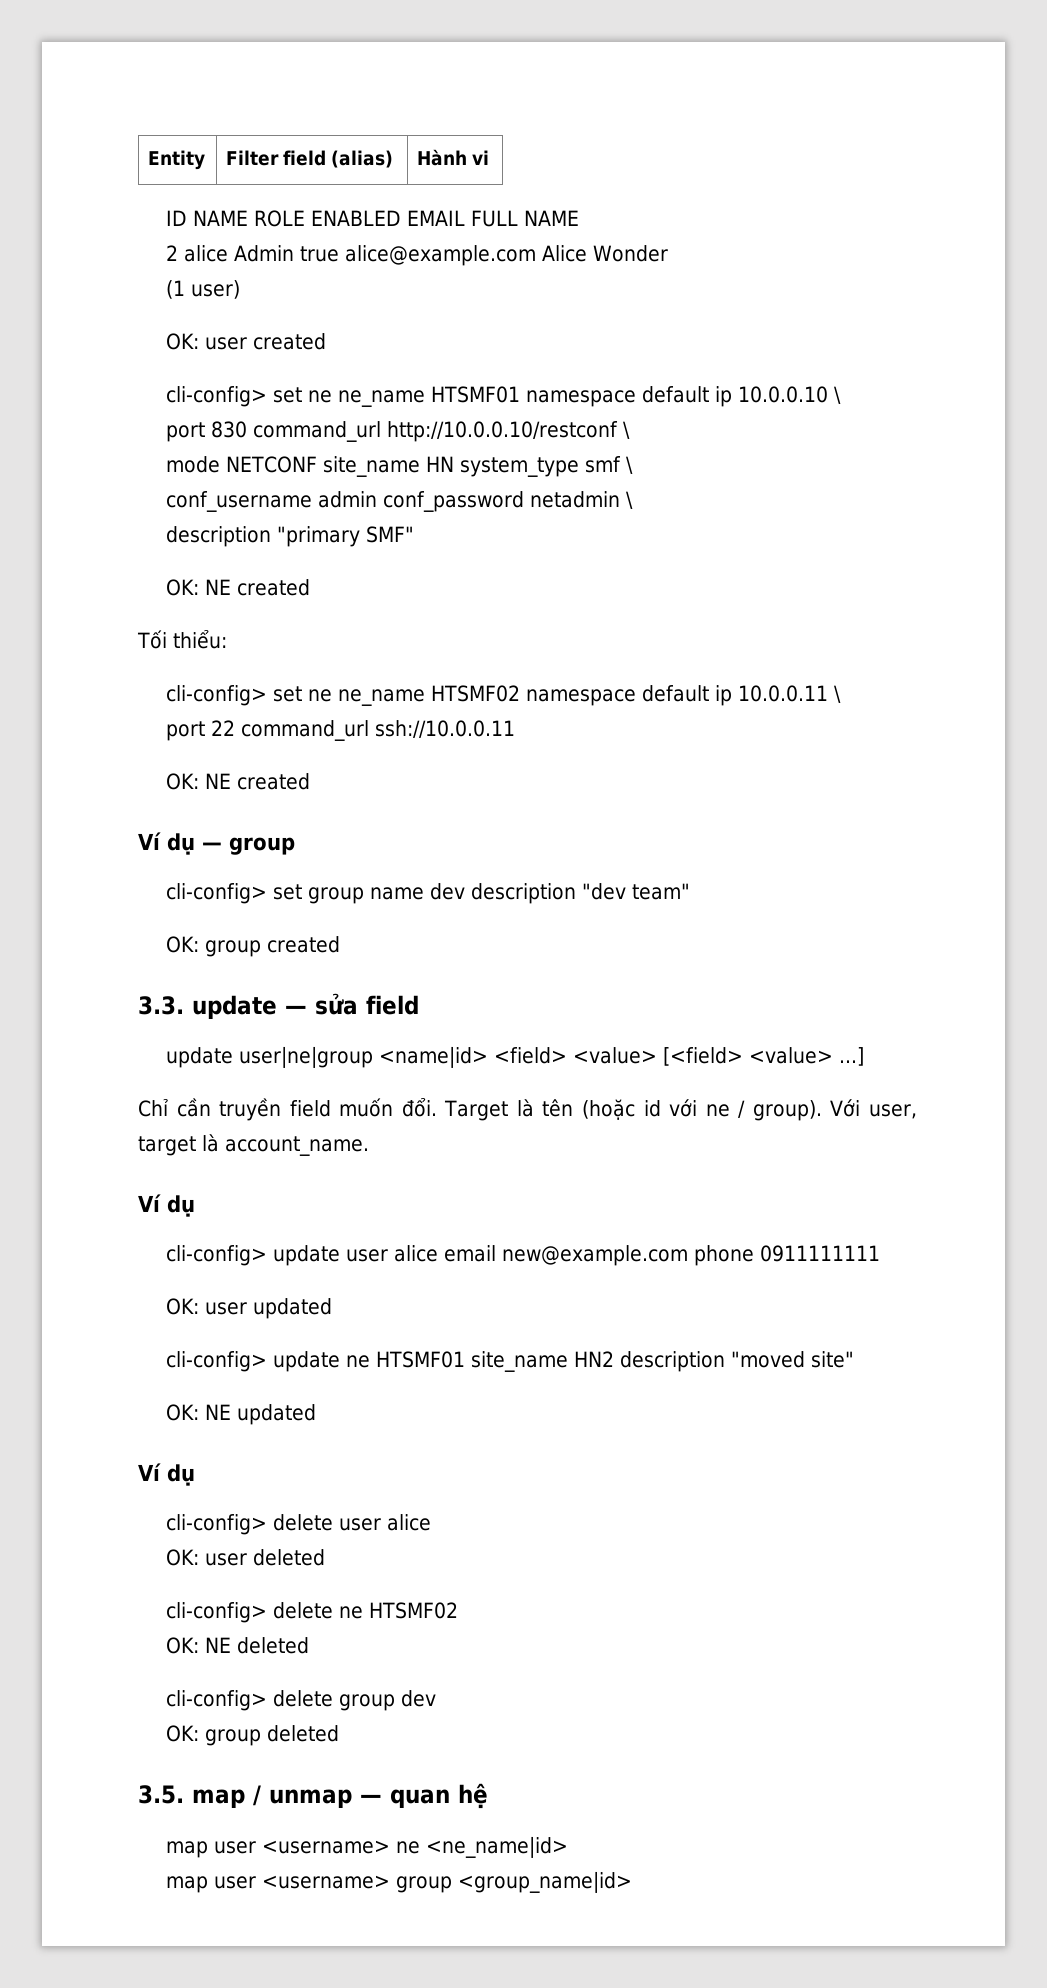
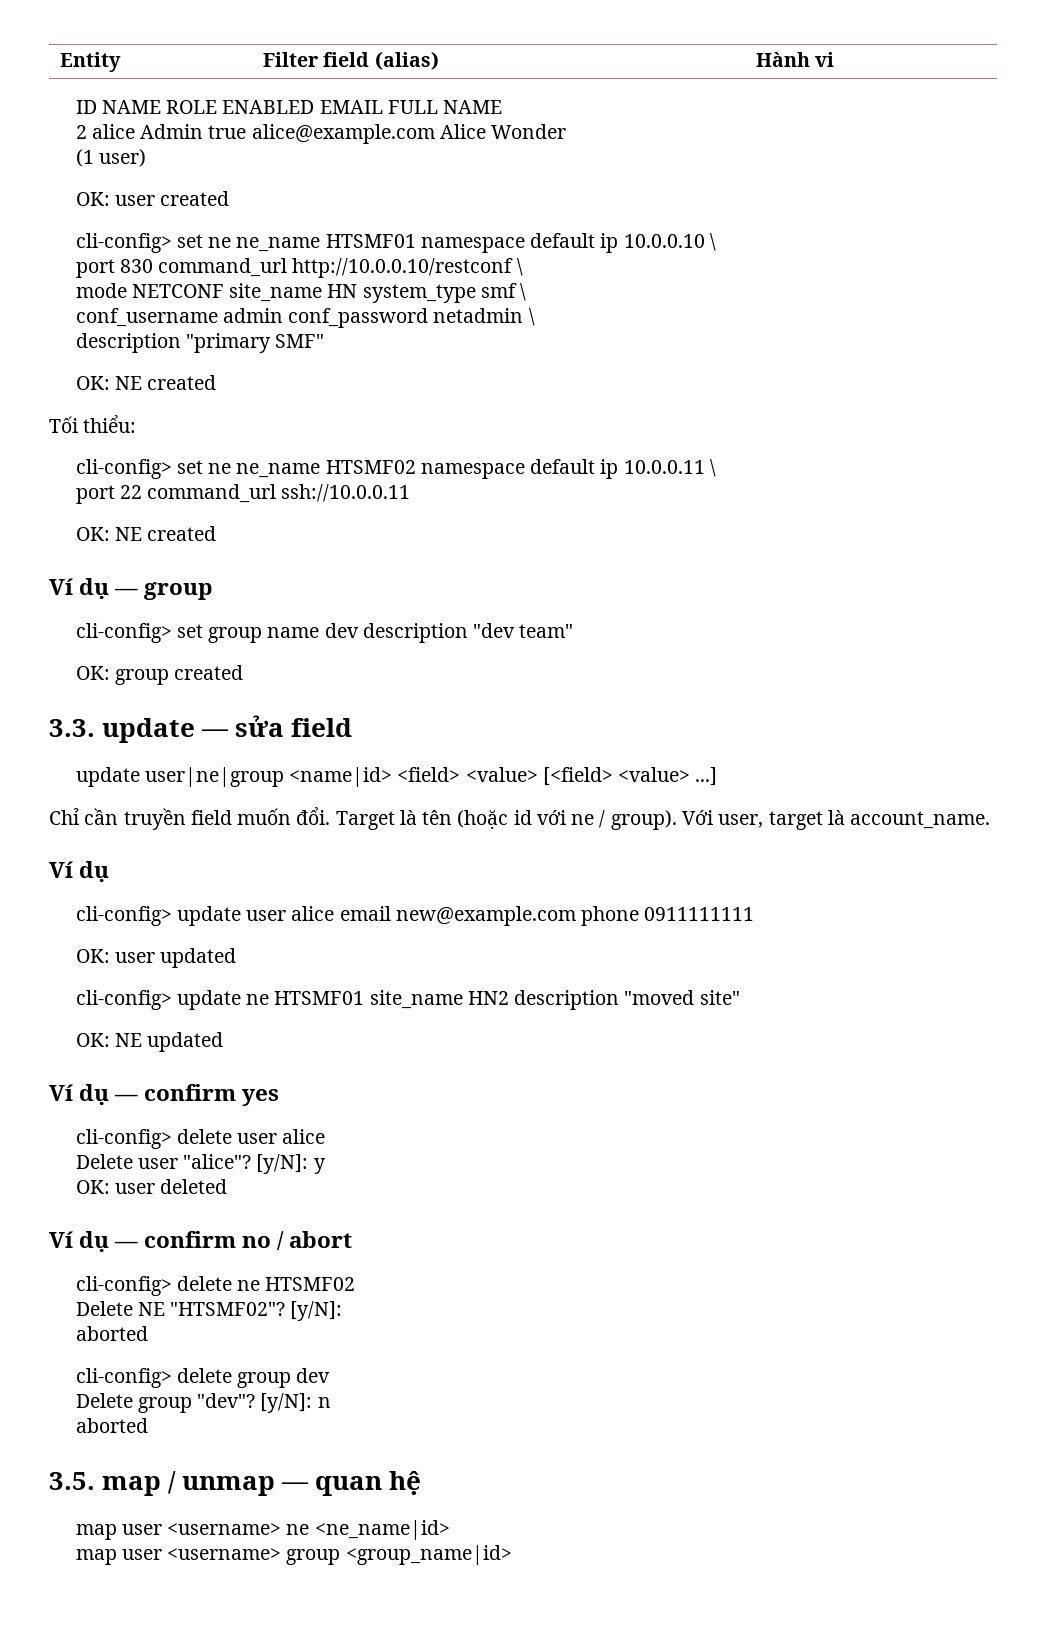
  OK: NE updated
- Ví dụ
+ Ví dụ — confirm yes
+ Delete user "alice"? [y/N]: y
  OK: user deleted
+ Ví dụ — confirm no / abort
- OK: NE deleted
+ Delete NE "HTSMF02"? [y/N]:
+ aborted
- OK: group deleted
+ Delete group "dev"? [y/N]: n
+ aborted

